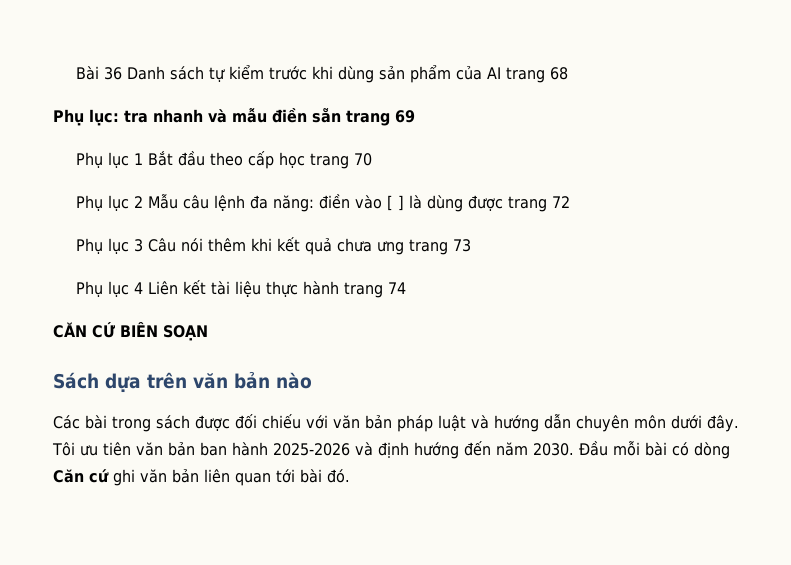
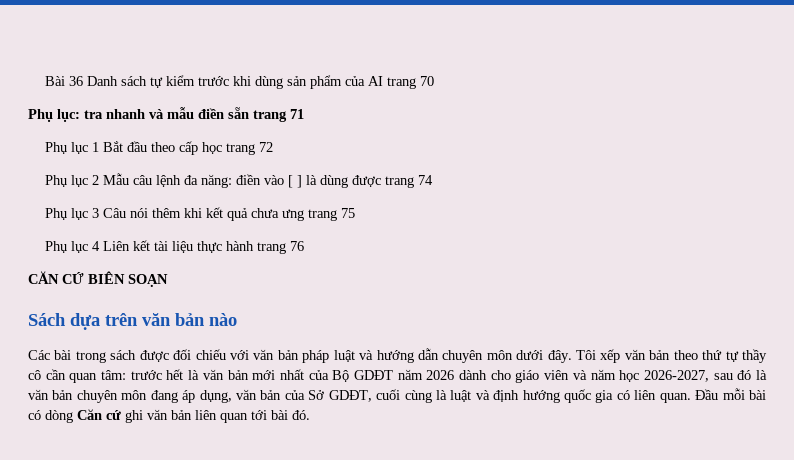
- Bài 36 Danh sách tự kiểm trước khi dùng sản phẩm của AI trang 68
+ Bài 36 Danh sách tự kiểm trước khi dùng sản phẩm của AI trang 70
- Phụ lục: tra nhanh và mẫu điền sẵn trang 69
+ Phụ lục: tra nhanh và mẫu điền sẵn trang 71
- Phụ lục 1 Bắt đầu theo cấp học trang 70
+ Phụ lục 1 Bắt đầu theo cấp học trang 72
- Phụ lục 2 Mẫu câu lệnh đa năng: điền vào [ ] là dùng được trang 72
+ Phụ lục 2 Mẫu câu lệnh đa năng: điền vào [ ] là dùng được trang 74
- Phụ lục 3 Câu nói thêm khi kết quả chưa ưng trang 73
+ Phụ lục 3 Câu nói thêm khi kết quả chưa ưng trang 75
- Phụ lục 4 Liên kết tài liệu thực hành trang 74
+ Phụ lục 4 Liên kết tài liệu thực hành trang 76
- Tôi ưu tiên văn bản ban hành 2025-2026 và định hướng đến năm 2030.
+ Tôi xếp văn bản theo thứ tự thầy cô cần quan tâm: trước hết là văn bản mới nhất của Bộ GDĐT năm 2026 dành cho giáo viên và năm học 2026-2027, sau đó là văn bản chuyên môn đang áp dụng, văn bản của Sở GDĐT, cuối cùng là luật và định hướng quốc gia có liên quan.

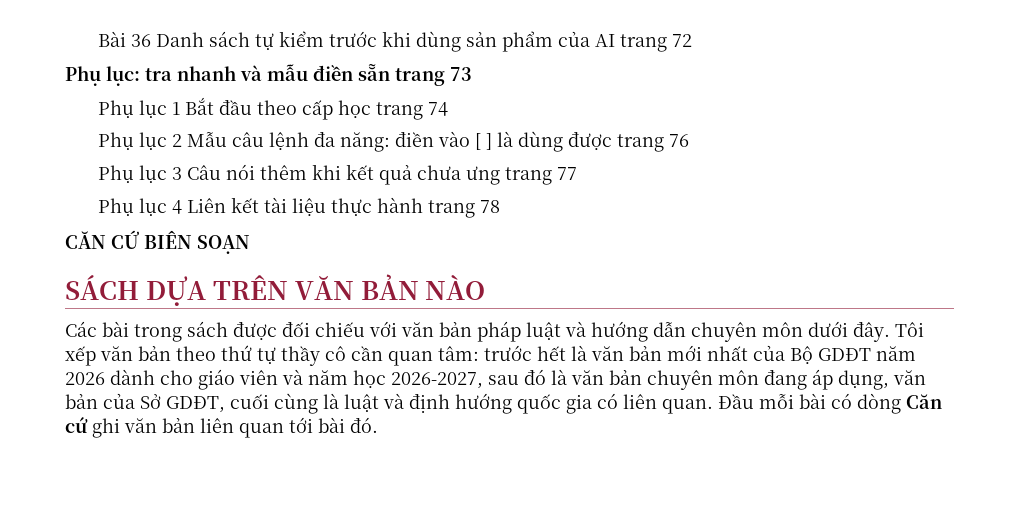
- Bài 36 Danh sách tự kiểm trước khi dùng sản phẩm của AI trang 70
+ Bài 36 Danh sách tự kiểm trước khi dùng sản phẩm của AI trang 72
- Phụ lục: tra nhanh và mẫu điền sẵn trang 71
+ Phụ lục: tra nhanh và mẫu điền sẵn trang 73
- Phụ lục 1 Bắt đầu theo cấp học trang 72
+ Phụ lục 1 Bắt đầu theo cấp học trang 74
- Phụ lục 2 Mẫu câu lệnh đa năng: điền vào [ ] là dùng được trang 74
+ Phụ lục 2 Mẫu câu lệnh đa năng: điền vào [ ] là dùng được trang 76
- Phụ lục 3 Câu nói thêm khi kết quả chưa ưng trang 75
+ Phụ lục 3 Câu nói thêm khi kết quả chưa ưng trang 77
- Phụ lục 4 Liên kết tài liệu thực hành trang 76
+ Phụ lục 4 Liên kết tài liệu thực hành trang 78
- Sách dựa trên văn bản nào
+ SÁCH DỰA TRÊN VĂN BẢN NÀO

